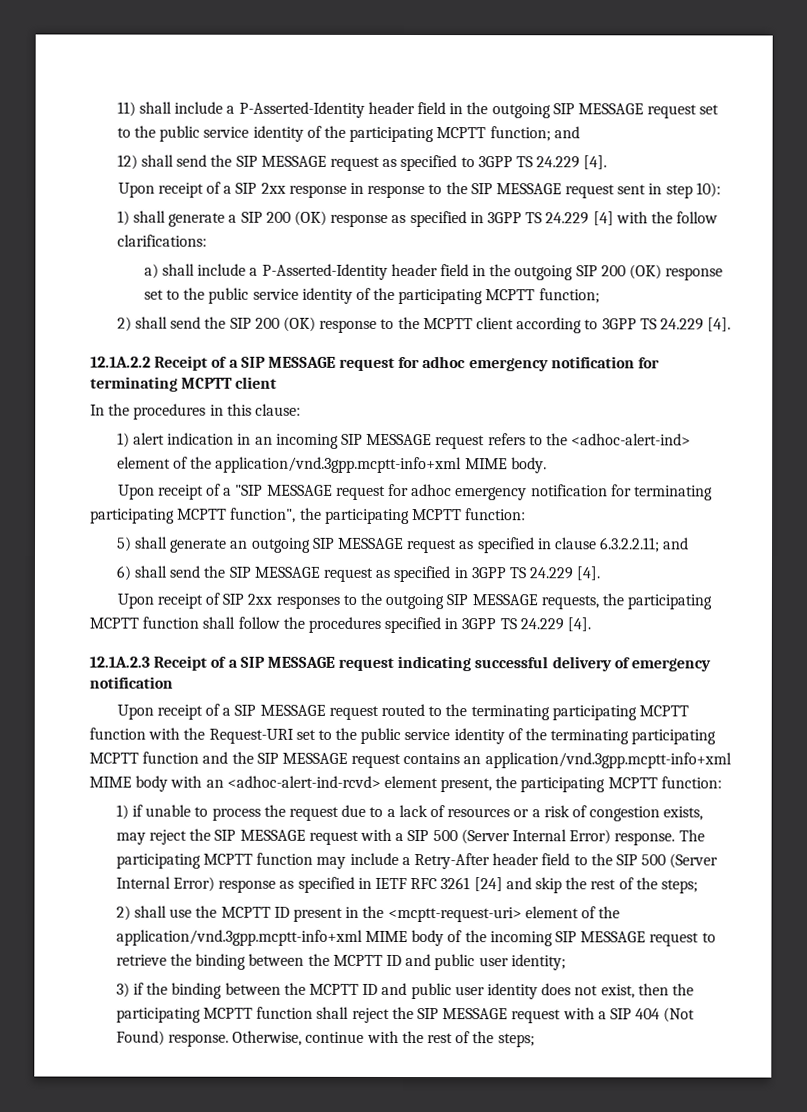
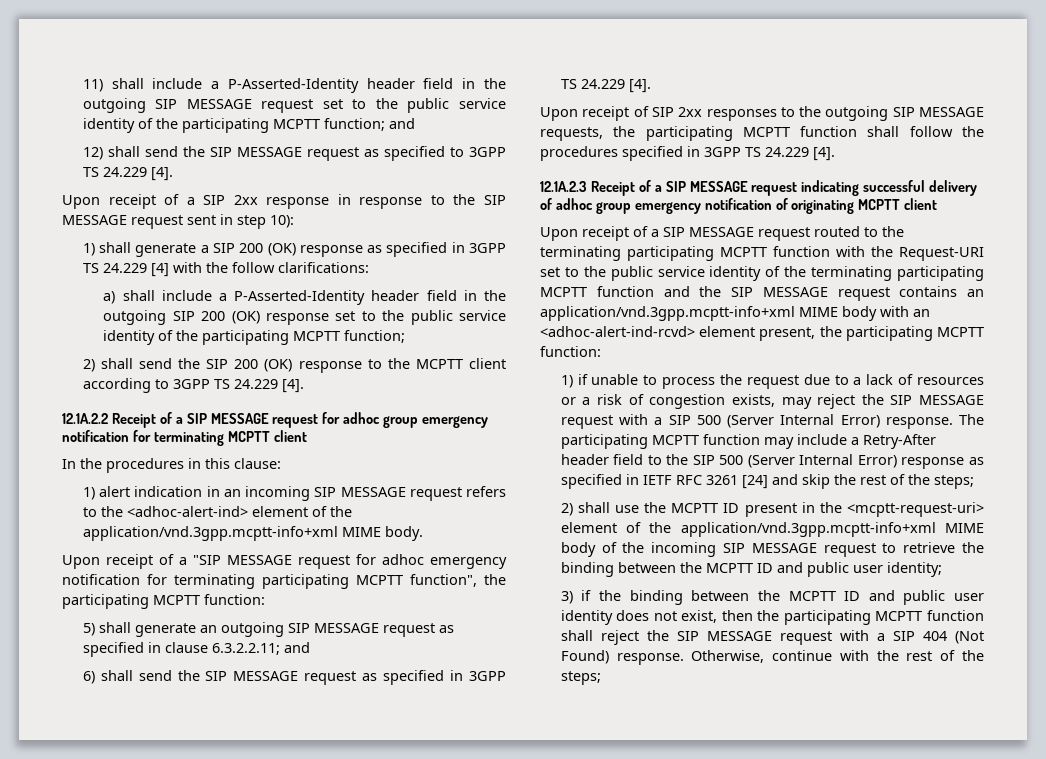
- 12.1A.2.2 Receipt of a SIP MESSAGE request for adhoc emergency notification for terminating MCPTT client
+ 12.1A.2.2 Receipt of a SIP MESSAGE request for adhoc group emergency notification for terminating MCPTT client
- 12.1A.2.3 Receipt of a SIP MESSAGE request indicating successful delivery of emergency notification
+ 12.1A.2.3 Receipt of a SIP MESSAGE request indicating successful delivery of adhoc group emergency notification of originating MCPTT client

